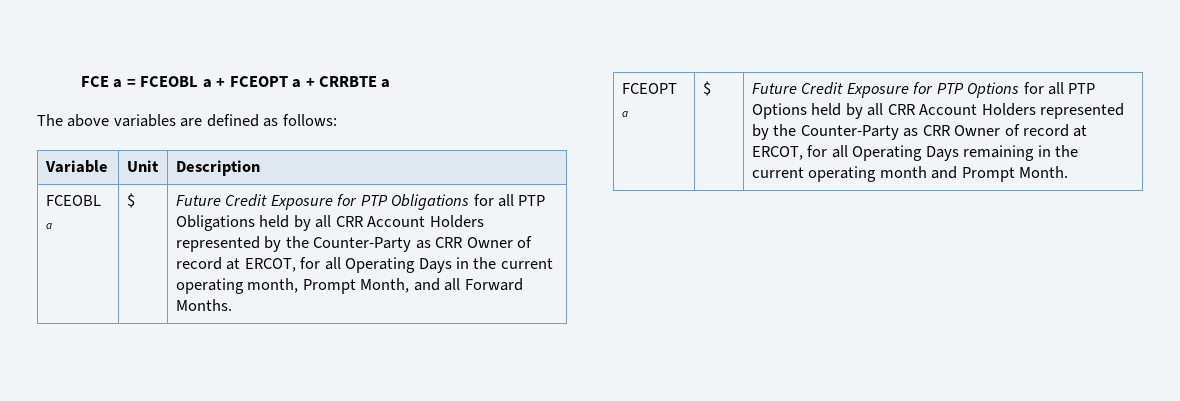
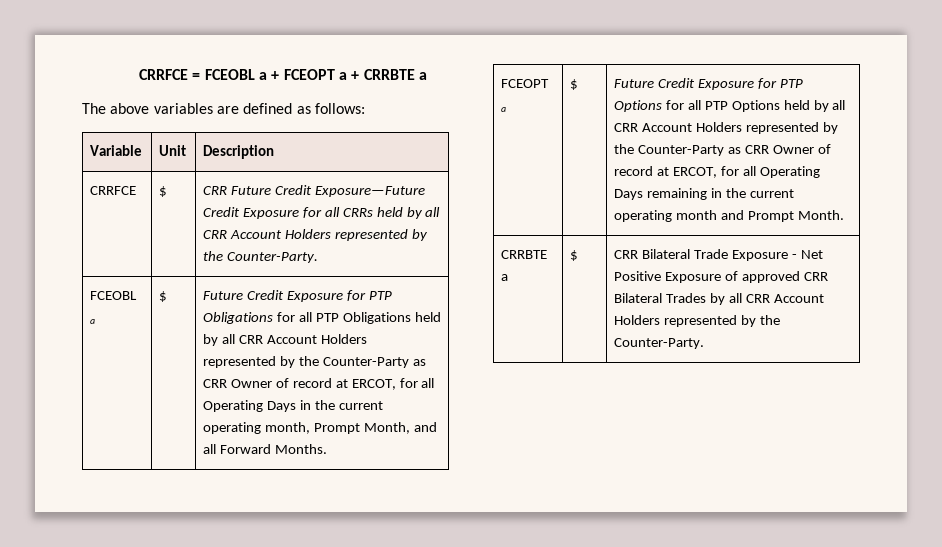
- FCE a = FCEOBL a + FCEOPT a + CRRBTE a
+ CRRFCE = FCEOBL a + FCEOPT a + CRRBTE a
+ CRRFCE | $ | CRR Future Credit Exposure—Future Credit Exposure for all CRRs held by all CRR Account Holders represented by the Counter-Party.
+ CRRBTE a | $ | CRR Bilateral Trade Exposure - Net Positive Exposure of approved CRR Bilateral Trades by all CRR Account Holders represented by the Counter-Party.

